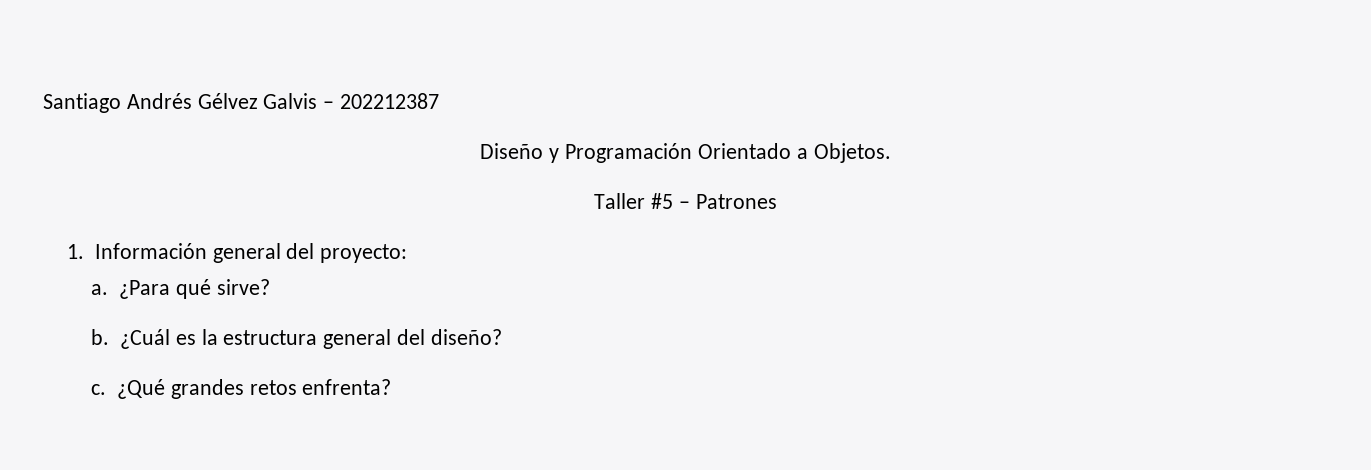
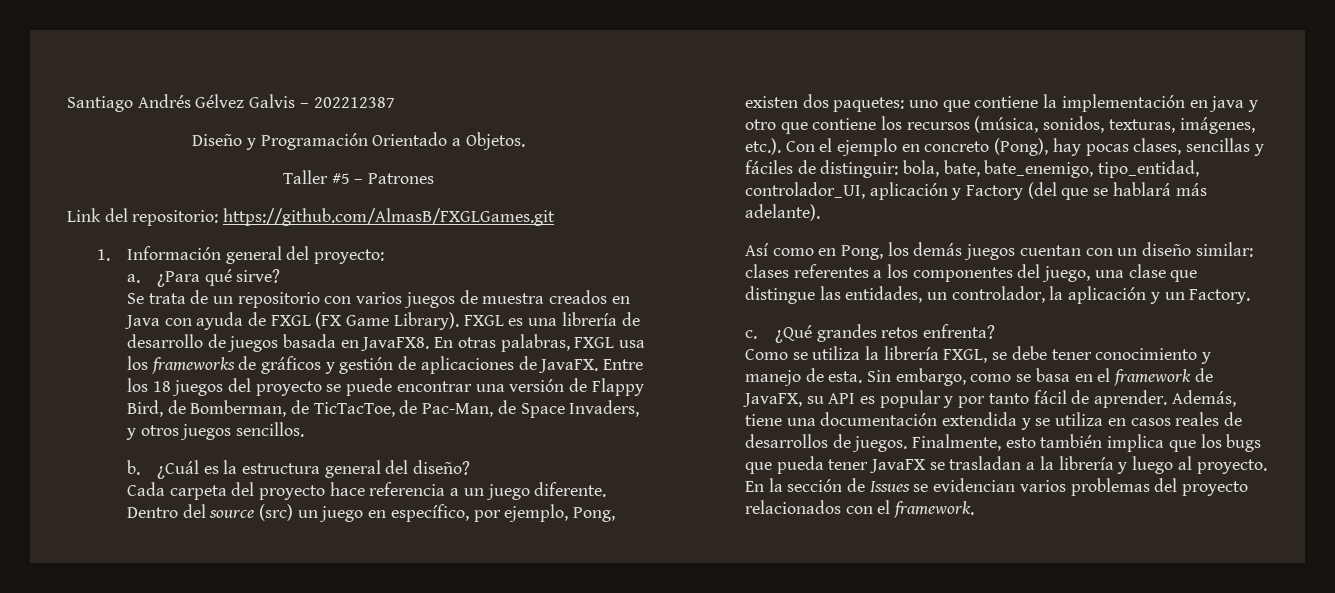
+ Link del repositorio: https://github.com/AlmasB/FXGLGames.git
+ Se trata de un repositorio con varios juegos de muestra creados en Java con ayuda de FXGL (FX Game Library). FXGL es una librería de desarrollo de juegos basada en JavaFX8. En otras palabras, FXGL usa los frameworks de gráficos y gestión de aplicaciones de JavaFX. Entre los 18 juegos del proyecto se puede encontrar una versión de Flappy Bird, de Bomberman, de TicTacToe, de Pac-Man, de Space Invaders, y otros juegos sencillos.
+ Cada carpeta del proyecto hace referencia a un juego diferente. Dentro del source (src) un juego en específico, por ejemplo, Pong, existen dos paquetes: uno que contiene la implementación en java y otro que contiene los recursos (música, sonidos, texturas, imágenes, etc.). Con el ejemplo en concreto (Pong), hay pocas clases, sencillas y fáciles de distinguir: bola, bate, bate_enemigo, tipo_entidad, controlador_UI, aplicación y Factory (del que se hablará más adelante).
+ Así como en Pong, los demás juegos cuentan con un diseño similar: clases referentes a los componentes del juego, una clase que distingue las entidades, un controlador, la aplicación y un Factory.
+ Como se utiliza la librería FXGL, se debe tener conocimiento y manejo de esta. Sin embargo, como se basa en el framework de JavaFX, su API es popular y por tanto fácil de aprender. Además, tiene una documentación extendida y se utiliza en casos reales de desarrollos de juegos. Finalmente, esto también implica que los bugs que pueda tener JavaFX se trasladan a la librería y luego al proyecto. En la sección de Issues se evidencian varios problemas del proyecto relacionados con el framework.

